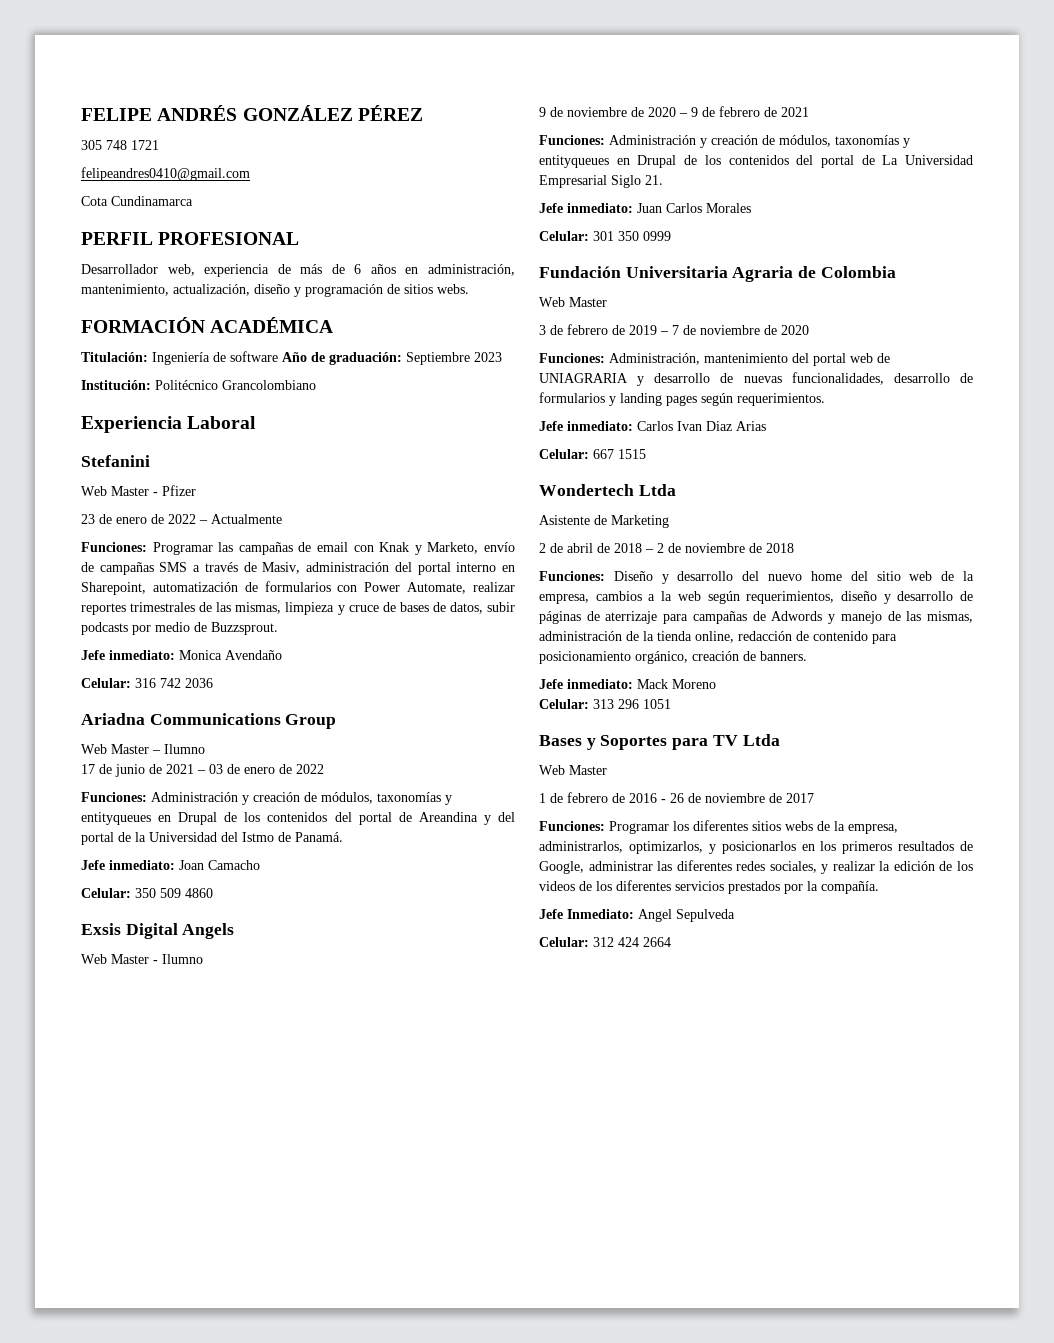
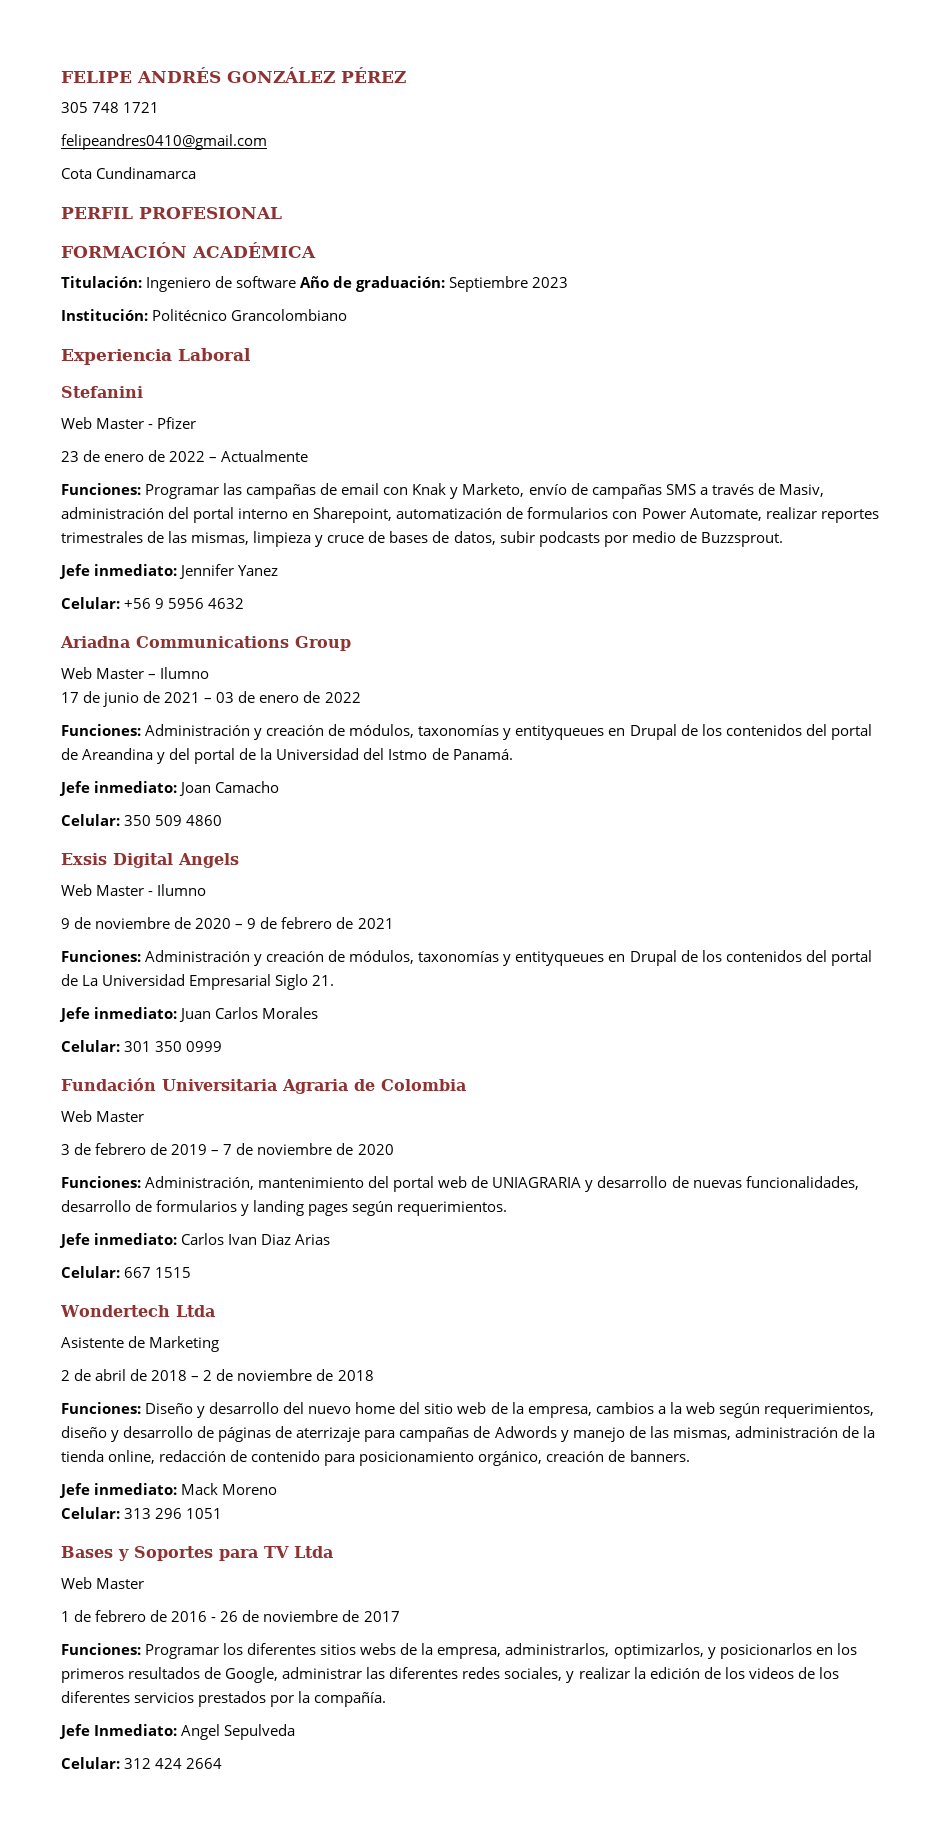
- Desarrollador web, experiencia de más de 6 años en administración, mantenimiento, actualización, diseño y programación de sitios webs.
- Titulación: Ingeniería de software Año de graduación: Septiembre 2023
+ Titulación: Ingeniero de software Año de graduación: Septiembre 2023
- Jefe inmediato: Monica Avendaño
- Celular: 316 742 2036
+ Jefe inmediato: Jennifer Yanez
+ Celular: +56 9 5956 4632

